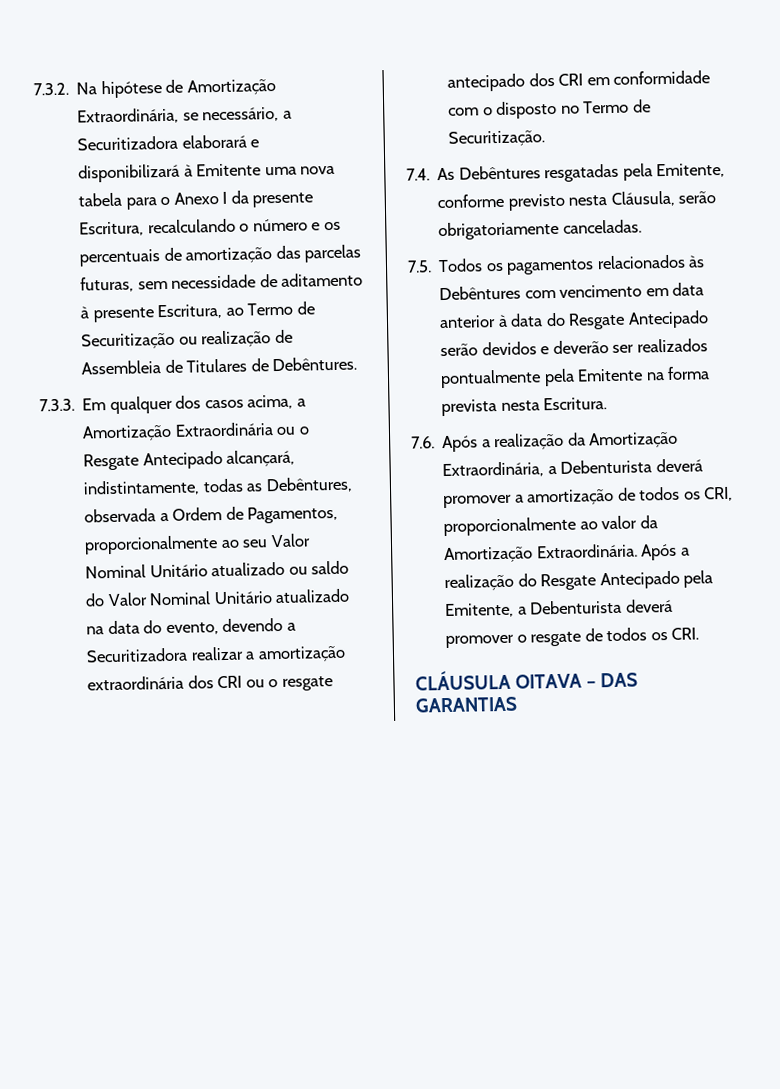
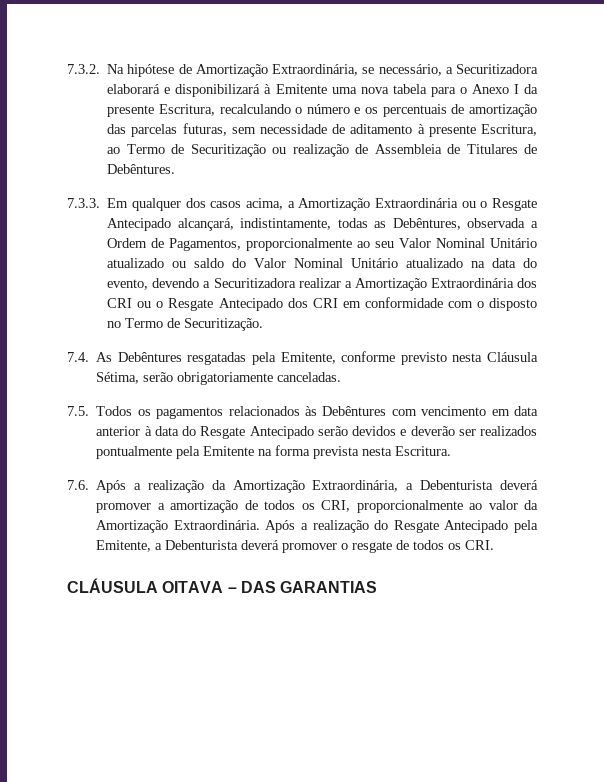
- 7.3.3. Em qualquer dos casos acima, a Amortização Extraordinária ou o Resgate Antecipado alcançará, indistintamente, todas as Debêntures, observada a Ordem de Pagamentos, proporcionalmente ao seu Valor Nominal Unitário atualizado ou saldo do Valor Nominal Unitário atualizado na data do evento, devendo a Securitizadora realizar a amortização extraordinária dos CRI ou o resgate antecipado dos CRI em conformidade com o disposto no Termo de Securitização.
+ 7.3.3. Em qualquer dos casos acima, a Amortização Extraordinária ou o Resgate Antecipado alcançará, indistintamente, todas as Debêntures, observada a Ordem de Pagamentos, proporcionalmente ao seu Valor Nominal Unitário atualizado ou saldo do Valor Nominal Unitário atualizado na data do evento, devendo a Securitizadora realizar a Amortização Extraordinária dos CRI ou o Resgate Antecipado dos CRI em conformidade com o disposto no Termo de Securitização.
- 7.4. As Debêntures resgatadas pela Emitente, conforme previsto nesta Cláusula, serão obrigatoriamente canceladas.
+ 7.4. As Debêntures resgatadas pela Emitente, conforme previsto nesta Cláusula Sétima, serão obrigatoriamente canceladas.

